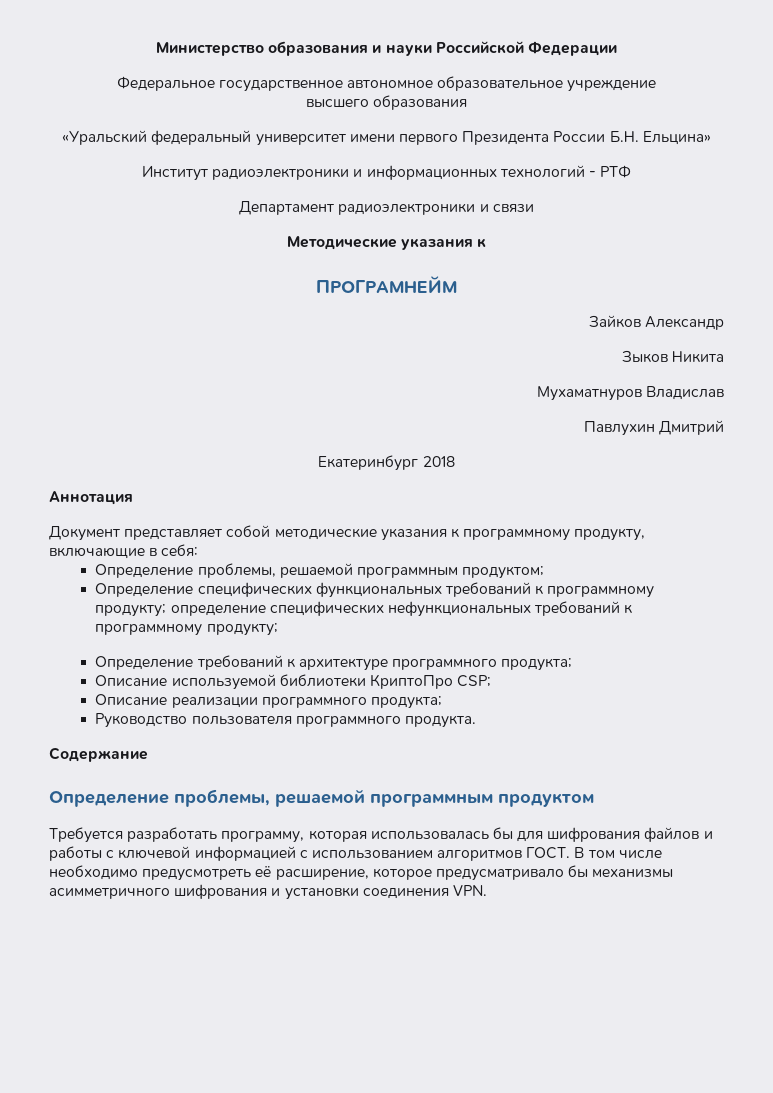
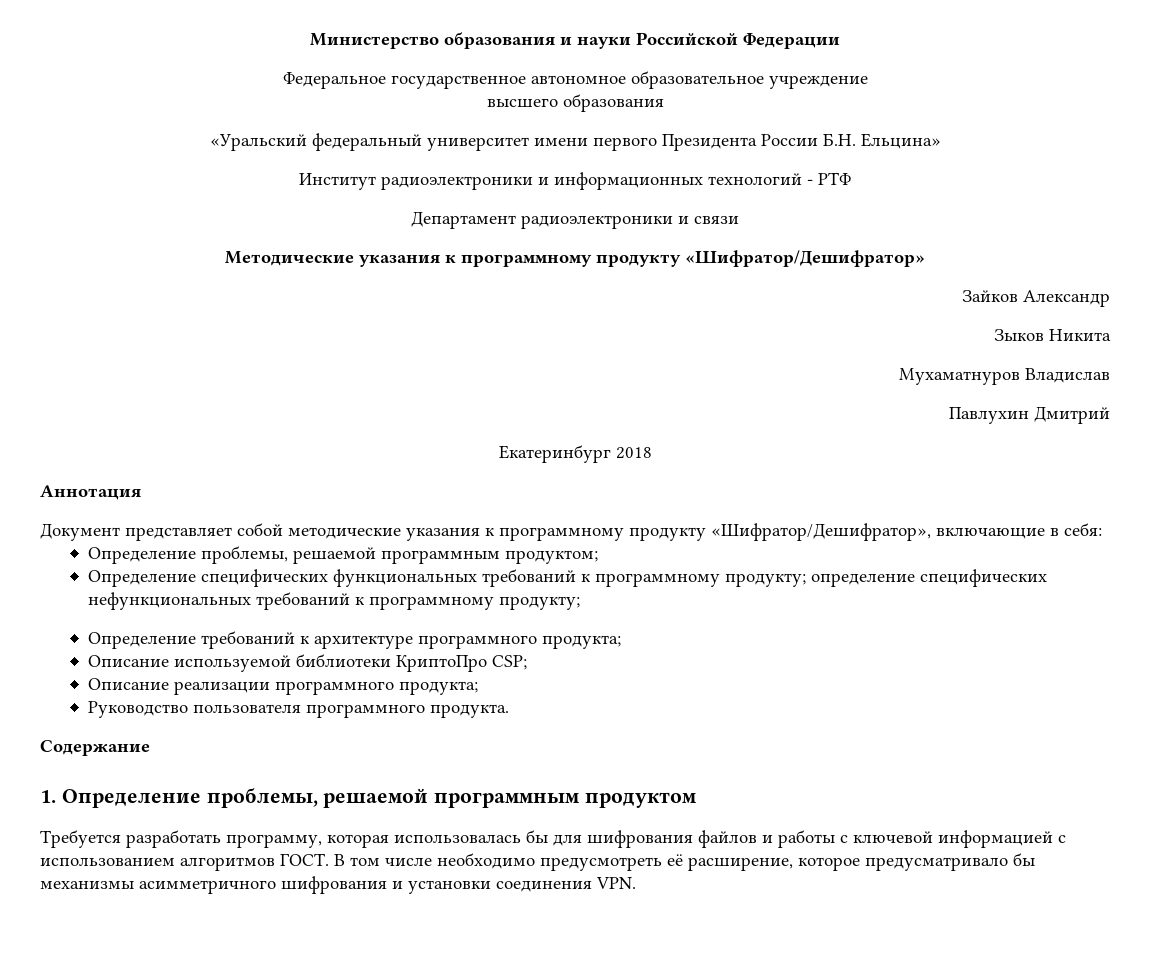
- Методические указания к
- ПРОГРАМНЕЙМ
+ Методические указания к программному продукту «Шифратор/Дешифратор»
- Документ представляет собой методические указания к программному продукту, включающие в себя:
+ Документ представляет собой методические указания к программному продукту «Шифратор/Дешифратор», включающие в себя:
- Определение проблемы, решаемой программным продуктом
+ 1. Определение проблемы, решаемой программным продуктом

